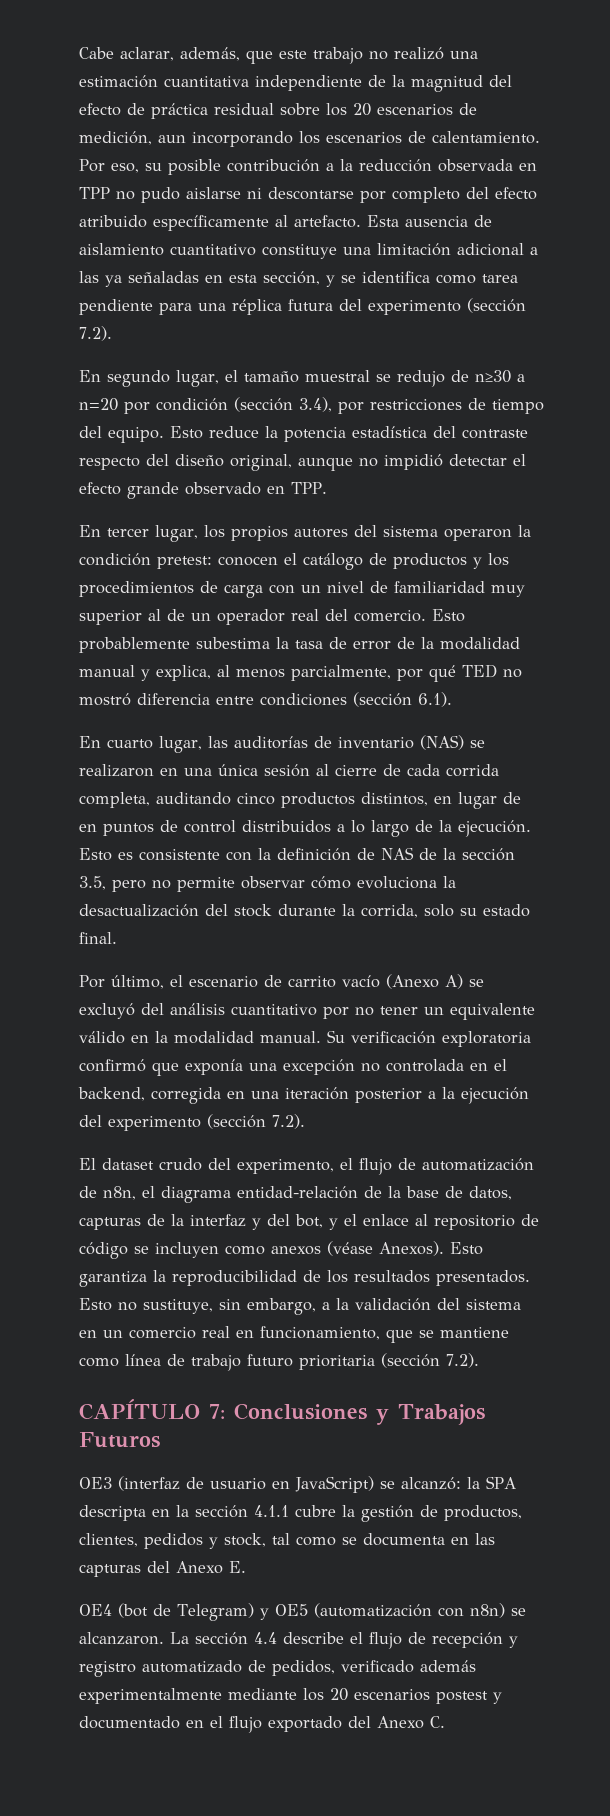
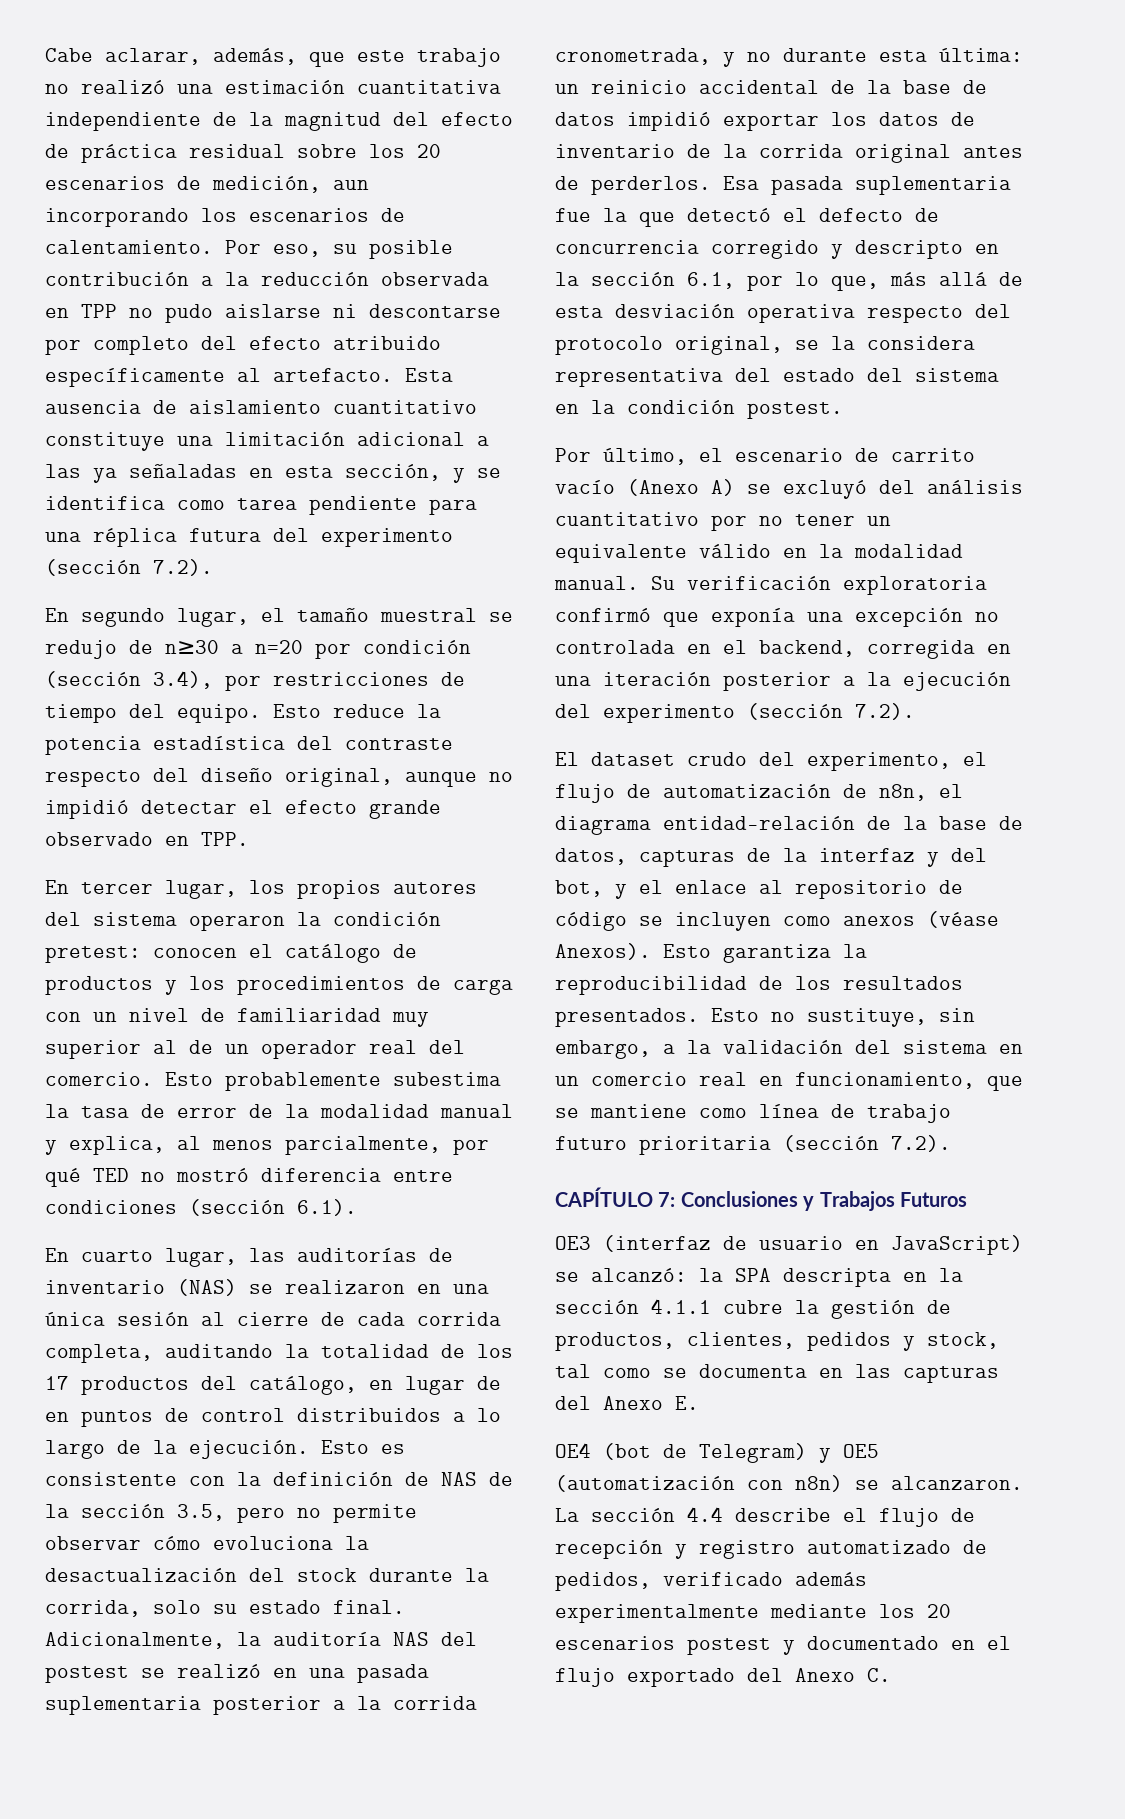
- En cuarto lugar, las auditorías de inventario (NAS) se realizaron en una única sesión al cierre de cada corrida completa, auditando cinco productos distintos, en lugar de en puntos de control distribuidos a lo largo de la ejecución.
+ En cuarto lugar, las auditorías de inventario (NAS) se realizaron en una única sesión al cierre de cada corrida completa, auditando la totalidad de los 17 productos del catálogo, en lugar de en puntos de control distribuidos a lo largo de la ejecución.
+ Adicionalmente, la auditoría NAS del postest se realizó en una pasada suplementaria posterior a la corrida cronometrada, y no durante esta última: un reinicio accidental de la base de datos impidió exportar los datos de inventario de la corrida original antes de perderlos. Esa pasada suplementaria fue la que detectó el defecto de concurrencia corregido y descripto en la sección 6.1, por lo que, más allá de esta desviación operativa respecto del protocolo original, se la considera representativa del estado del sistema en la condición postest.

